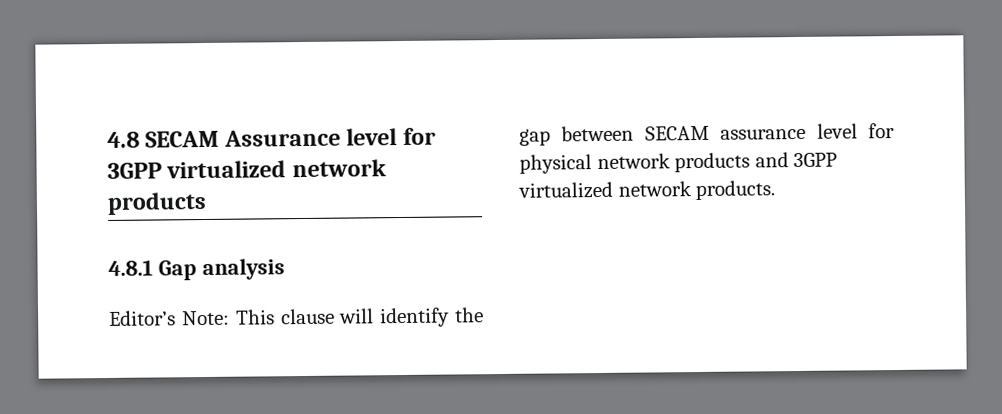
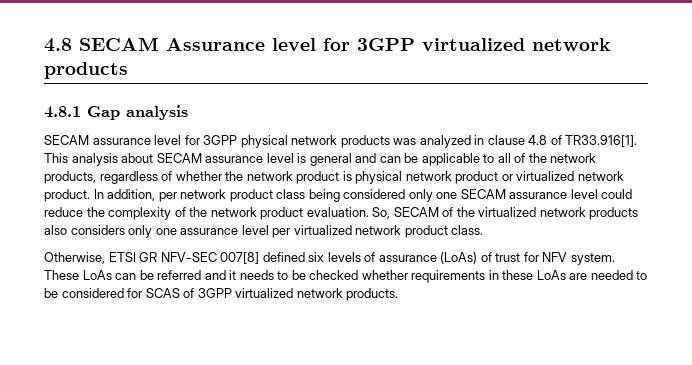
- Editor’s Note: This clause will identify the gap between SECAM assurance level for physical network products and 3GPP virtualized network products.
+ SECAM assurance level for 3GPP physical network products was analyzed in clause 4.8 of TR33.916[1]. This analysis about SECAM assurance level is general and can be applicable to all of the network products, regardless of whether the network product is physical network product or virtualized network product. In addition, per network product class being considered only one SECAM assurance level could reduce the complexity of the network product evaluation. So, SECAM of the virtualized network products also considers only one assurance level per virtualized network product class.
+ Otherwise, ETSI GR NFV-SEC 007[8] defined six levels of assurance (LoAs) of trust for NFV system. These LoAs can be referred and it needs to be checked whether requirements in these LoAs are needed to be considered for SCAS of 3GPP virtualized network products.

